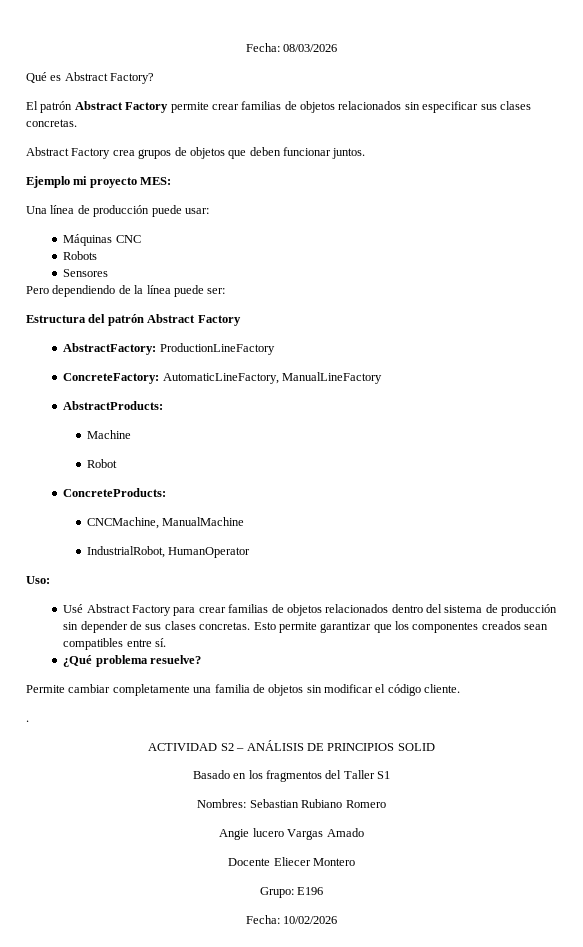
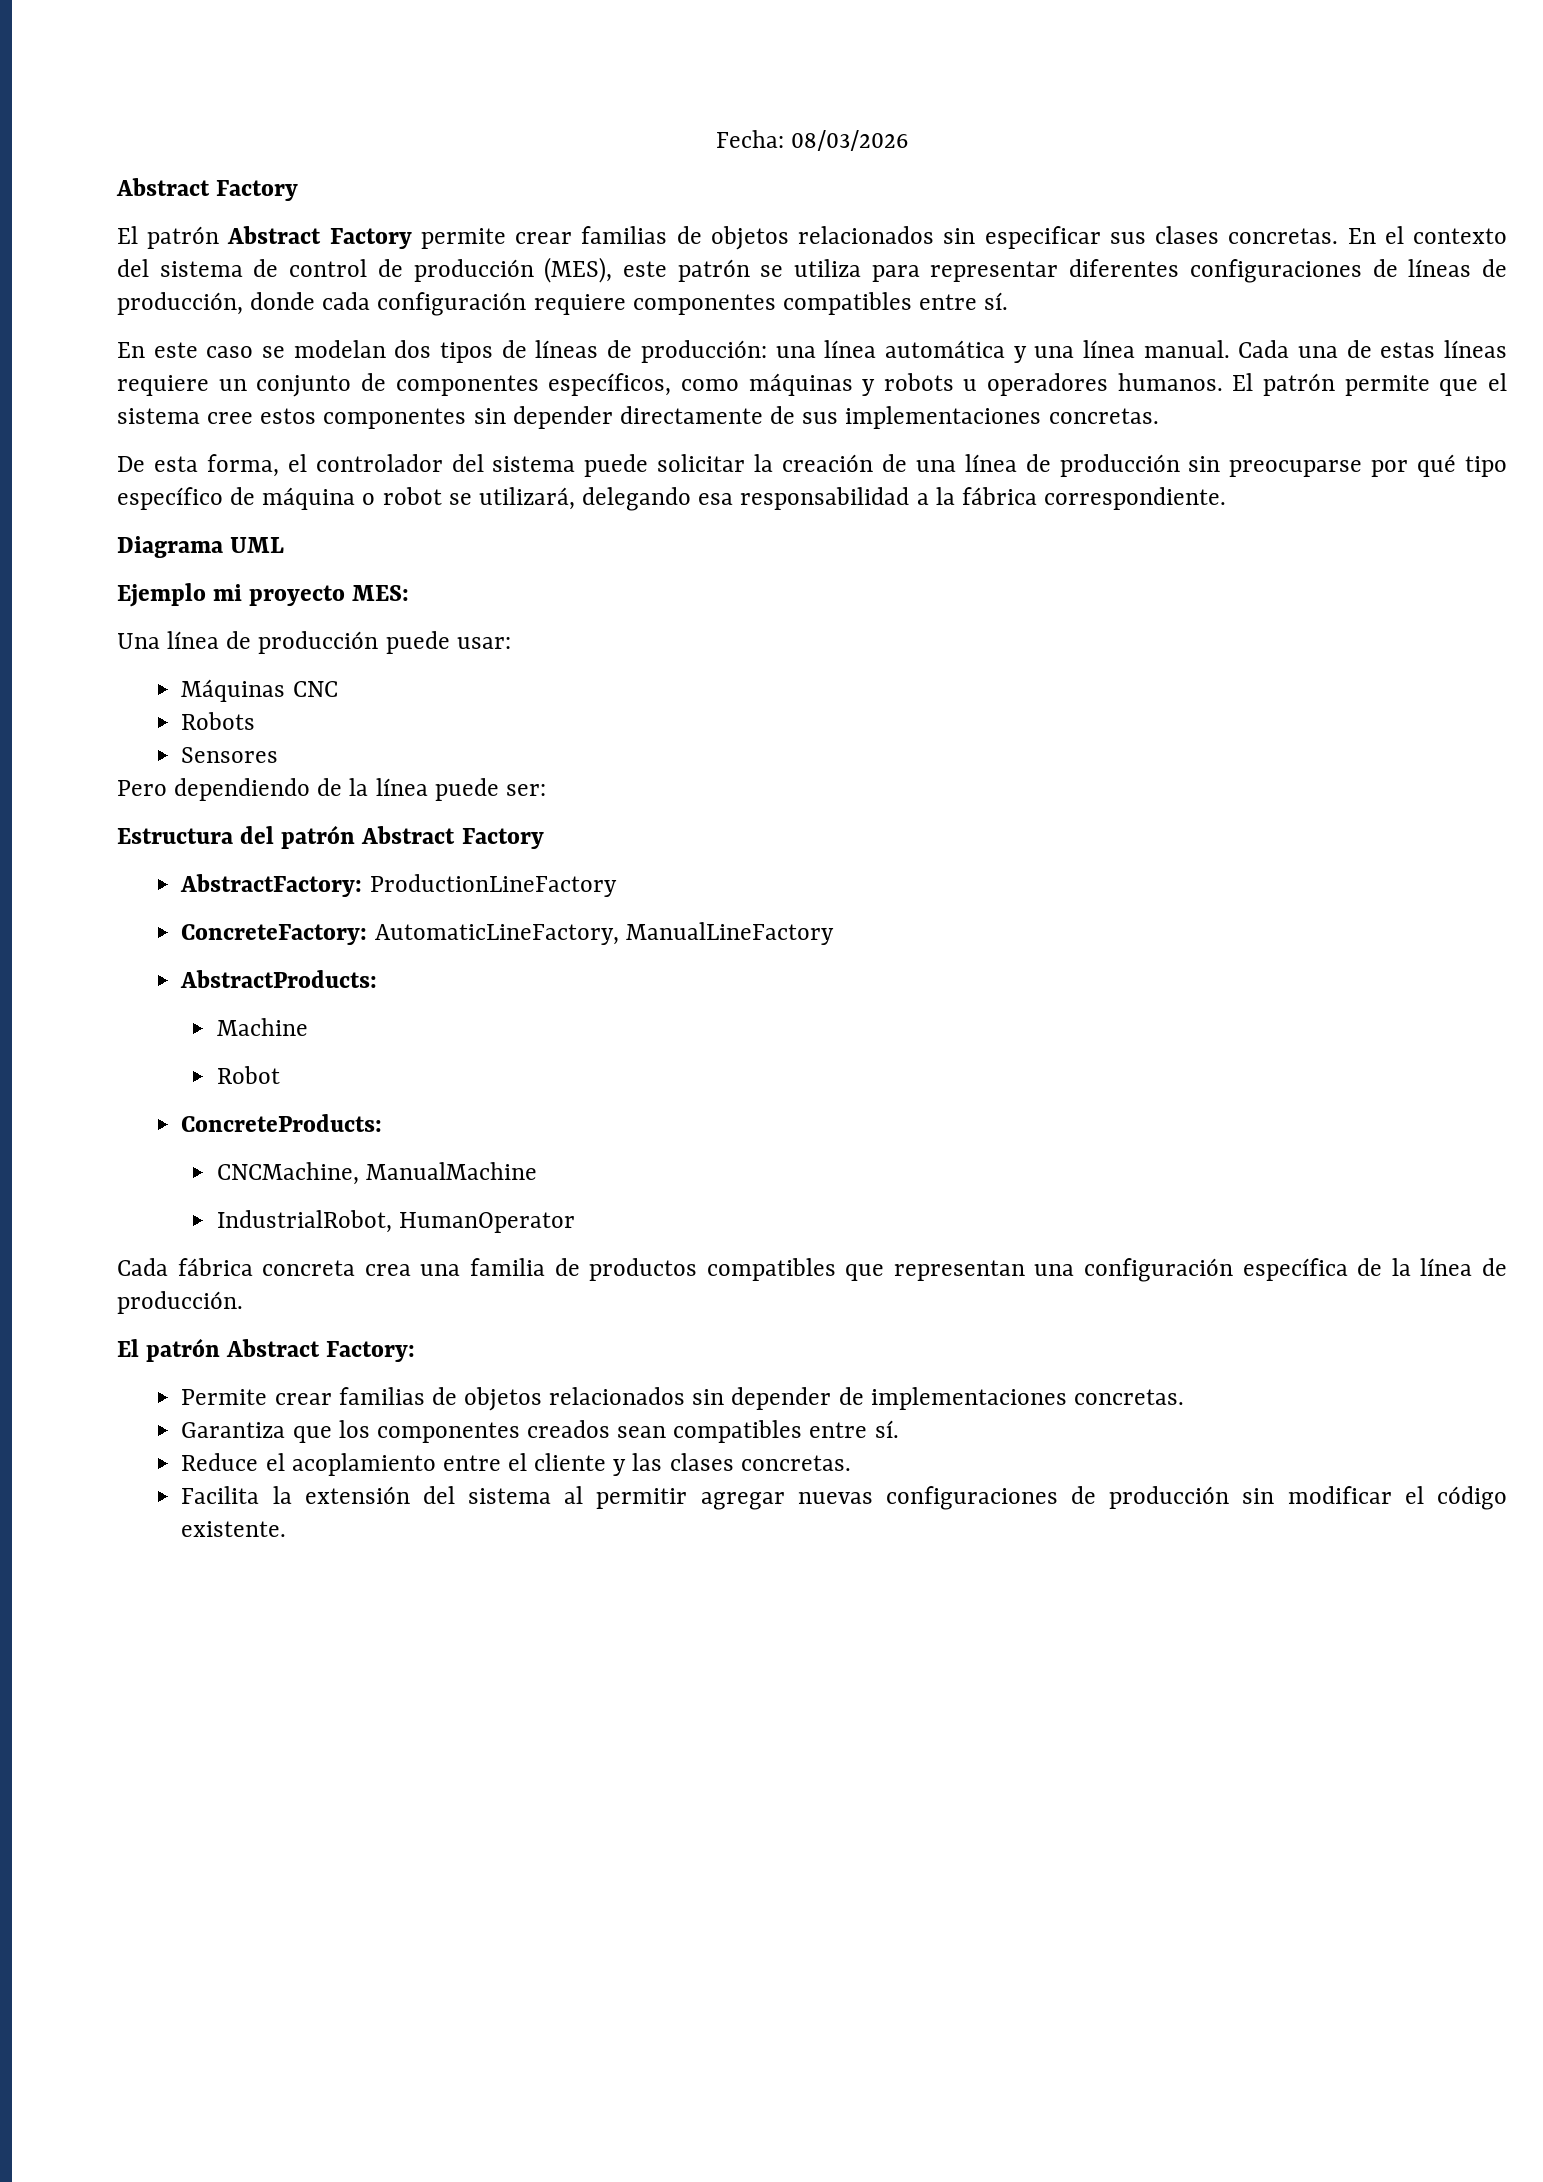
  Fecha: 08/03/2026
- Qué es Abstract Factory?
+ Abstract Factory
- El patrón Abstract Factory permite crear familias de objetos relacionados sin especificar sus clases concretas.
- Abstract Factory crea grupos de objetos que deben funcionar juntos.
+ El patrón Abstract Factory permite crear familias de objetos relacionados sin especificar sus clases concretas. En el contexto del sistema de control de producción (MES), este patrón se utiliza para representar diferentes configuraciones de líneas de producción, donde cada configuración requiere componentes compatibles entre sí.
+ En este caso se modelan dos tipos de líneas de producción: una línea automática y una línea manual. Cada una de estas líneas requiere un conjunto de componentes específicos, como máquinas y robots u operadores humanos. El patrón permite que el sistema cree estos componentes sin depender directamente de sus implementaciones concretas.
+ De esta forma, el controlador del sistema puede solicitar la creación de una línea de producción sin preocuparse por qué tipo específico de máquina o robot se utilizará, delegando esa responsabilidad a la fábrica correspondiente.
+ Diagrama UML
- Uso:
- Usé Abstract Factory para crear familias de objetos relacionados dentro del sistema de producción sin depender de sus clases concretas. Esto permite garantizar que los componentes creados sean compatibles entre sí.
+ Cada fábrica concreta crea una familia de productos compatibles que representan una configuración específica de la línea de producción.
+ El patrón Abstract Factory:
+ Permite crear familias de objetos relacionados sin depender de implementaciones concretas.
+ Garantiza que los componentes creados sean compatibles entre sí.
- ¿Qué problema resuelve?
- Permite cambiar completamente una familia de objetos sin modificar el código cliente.
- .
- ACTIVIDAD S2 – ANÁLISIS DE PRINCIPIOS SOLID
- Basado en los fragmentos del Taller S1
- Nombres: Sebastian Rubiano Romero
- Angie lucero Vargas Amado
- Docente Eliecer Montero
- Grupo: E196
- Fecha: 10/02/2026
+ Reduce el acoplamiento entre el cliente y las clases concretas.
+ Facilita la extensión del sistema al permitir agregar nuevas configuraciones de producción sin modificar el código existente.

